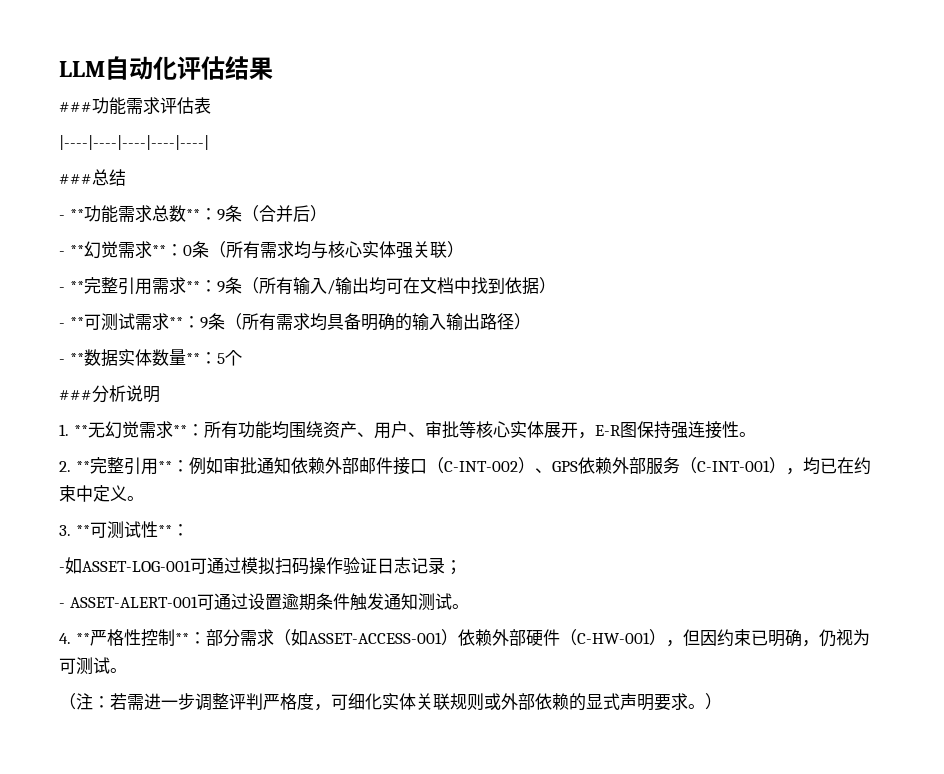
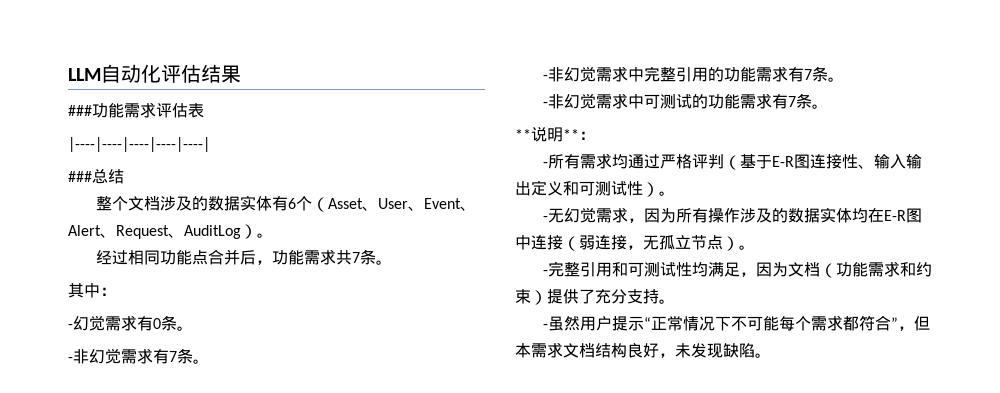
- - **功能需求总数**：9条（合并后）
- - **幻觉需求**：0条（所有需求均与核心实体强关联）
- - **完整引用需求**：9条（所有输入/输出均可在文档中找到依据）
- - **可测试需求**：9条（所有需求均具备明确的输入输出路径）
- - **数据实体数量**：5个
- ###分析说明
- 1. **无幻觉需求**：所有功能均围绕资产、用户、审批等核心实体展开，E-R图保持强连接性。
- 2. **完整引用**：例如审批通知依赖外部邮件接口（C-INT-002）、GPS依赖外部服务（C-INT-001），均已在约束中定义。
- 3. **可测试性**：
- -如ASSET-LOG-001可通过模拟扫码操作验证日志记录；
- - ASSET-ALERT-001可通过设置逾期条件触发通知测试。
- 4. **严格性控制**：部分需求（如ASSET-ACCESS-001）依赖外部硬件（C-HW-001），但因约束已明确，仍视为可测试。
- （注：若需进一步调整评判严格度，可细化实体关联规则或外部依赖的显式声明要求。）
+ 整个文档涉及的数据实体有6个（Asset、User、Event、Alert、Request、AuditLog）。
+ 经过相同功能点合并后，功能需求共7条。
+ 其中：
+ -幻觉需求有0条。
+ -非幻觉需求有7条。
+ -非幻觉需求中完整引用的功能需求有7条。
+ -非幻觉需求中可测试的功能需求有7条。
+ **说明**：
+ -所有需求均通过严格评判（基于E-R图连接性、输入输出定义和可测试性）。
+ -无幻觉需求，因为所有操作涉及的数据实体均在E-R图中连接（弱连接，无孤立节点）。
+ -完整引用和可测试性均满足，因为文档（功能需求和约束）提供了充分支持。
+ -虽然用户提示“正常情况下不可能每个需求都符合”，但本需求文档结构良好，未发现缺陷。

